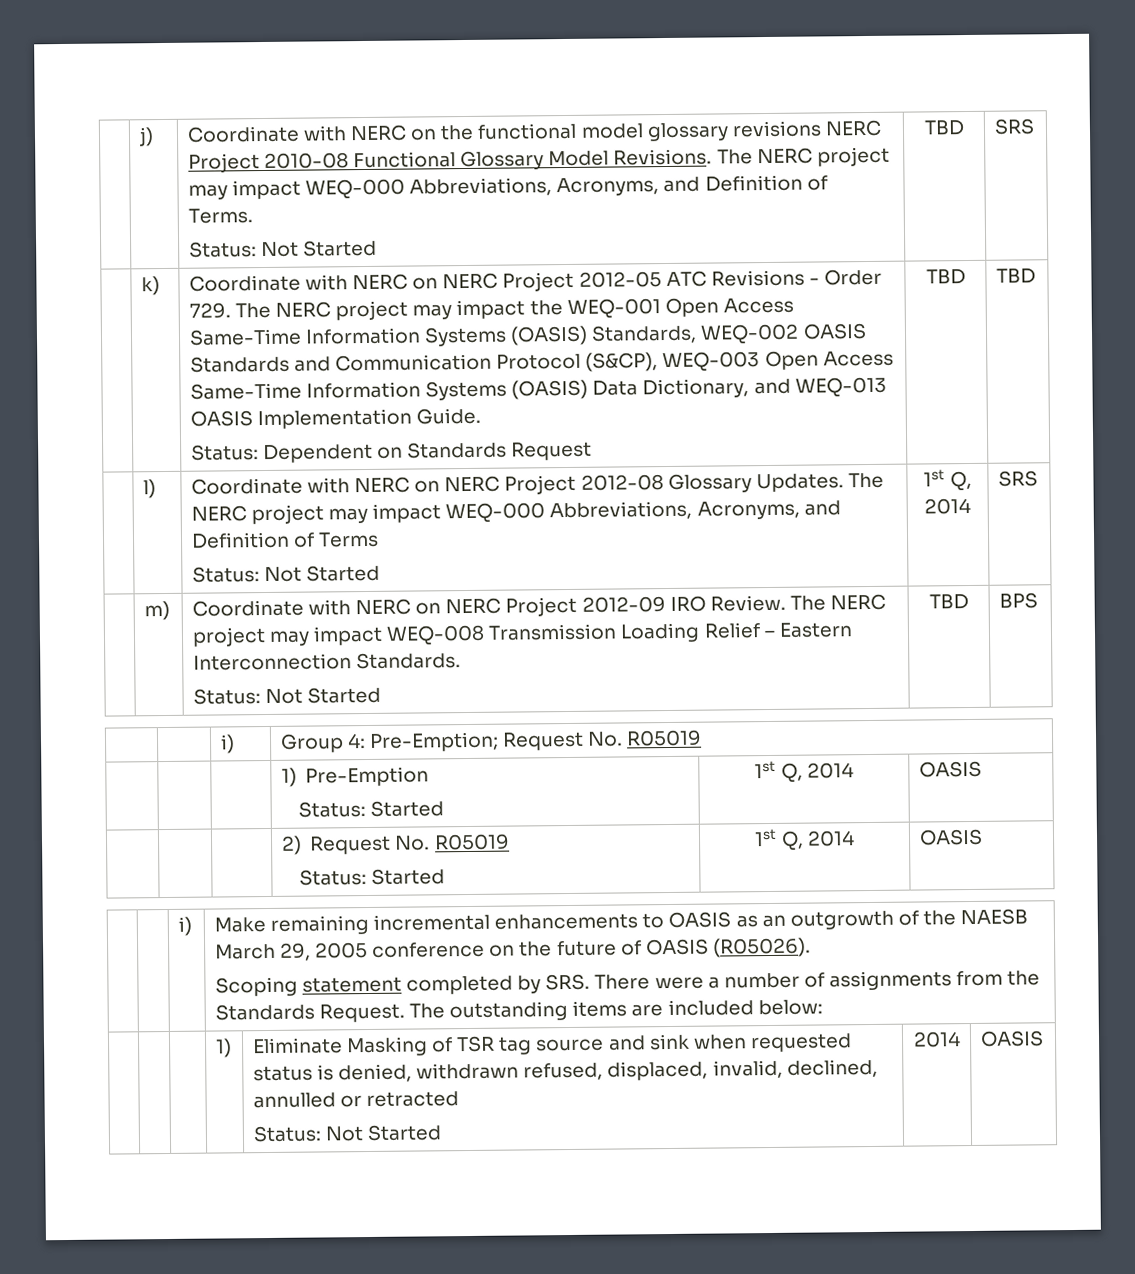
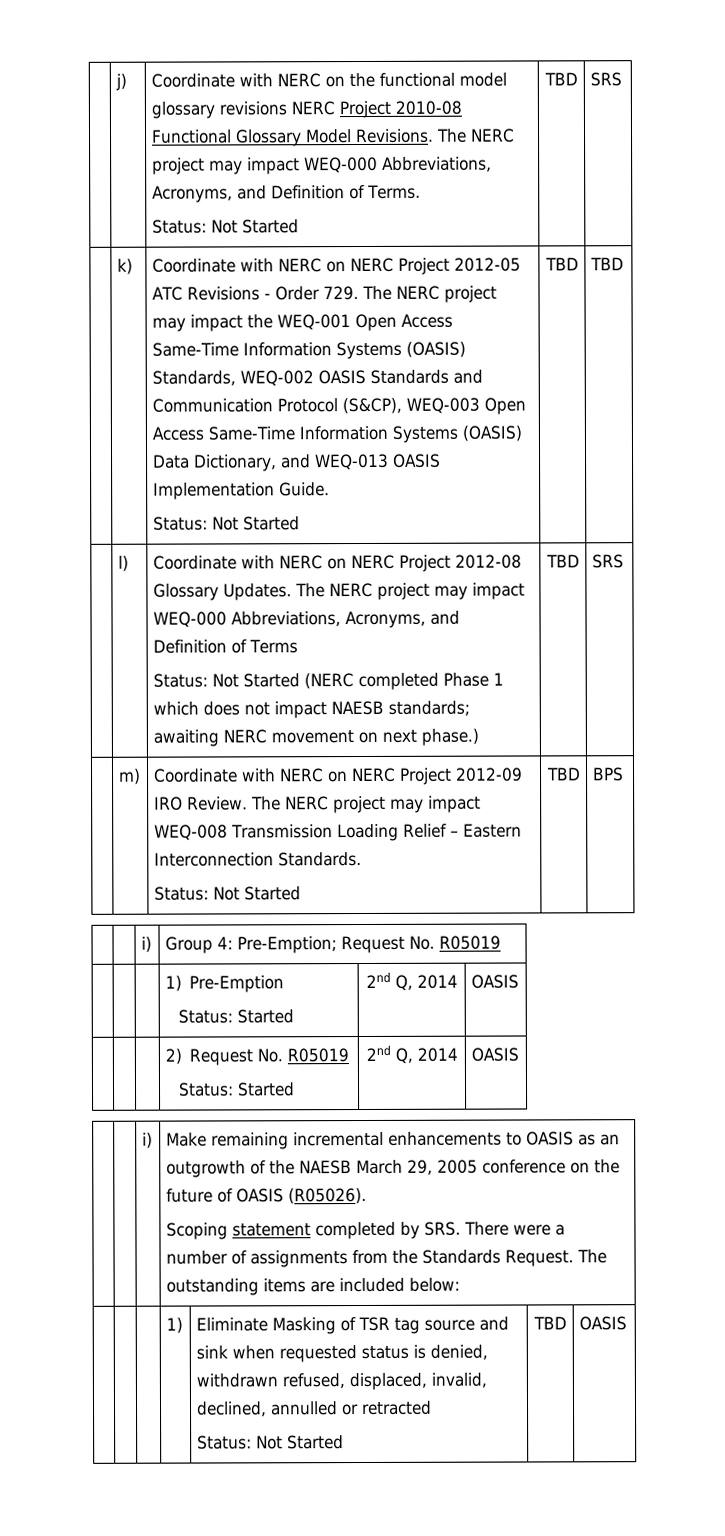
  Coordinate with NERC on NERC Project 2012-05 ATC Revisions - Order 729. The NERC project may impact the WEQ-001 Open Access Same-Time Information Systems (OASIS) Standards, WEQ-002 OASIS Standards and Communication Protocol (S&CP), WEQ-003 Open Access Same-Time Information Systems (OASIS) Data Dictionary, and WEQ-013 OASIS Implementation Guide.
- Status: Dependent on Standards Request
+ Status: Not Started
- Status: Not Started | 1st Q, 2014
+ Status: Not Started (NERC completed Phase 1 which does not impact NAESB standards; awaiting NERC movement on next phase.) | TBD
  | | | 1) Pre-Emption
- Status: Started | 1st Q, 2014 | OASIS
+ Status: Started | 2nd Q, 2014 | OASIS
  | | | 2) Request No. R05019
- Status: Started | 1st Q, 2014 | OASIS
+ Status: Started | 2nd Q, 2014 | OASIS
  | | | 1) | Eliminate Masking of TSR tag source and sink when requested status is denied, withdrawn refused, displaced, invalid, declined, annulled or retracted
- Status: Not Started | 2014 | OASIS
+ Status: Not Started | TBD | OASIS

